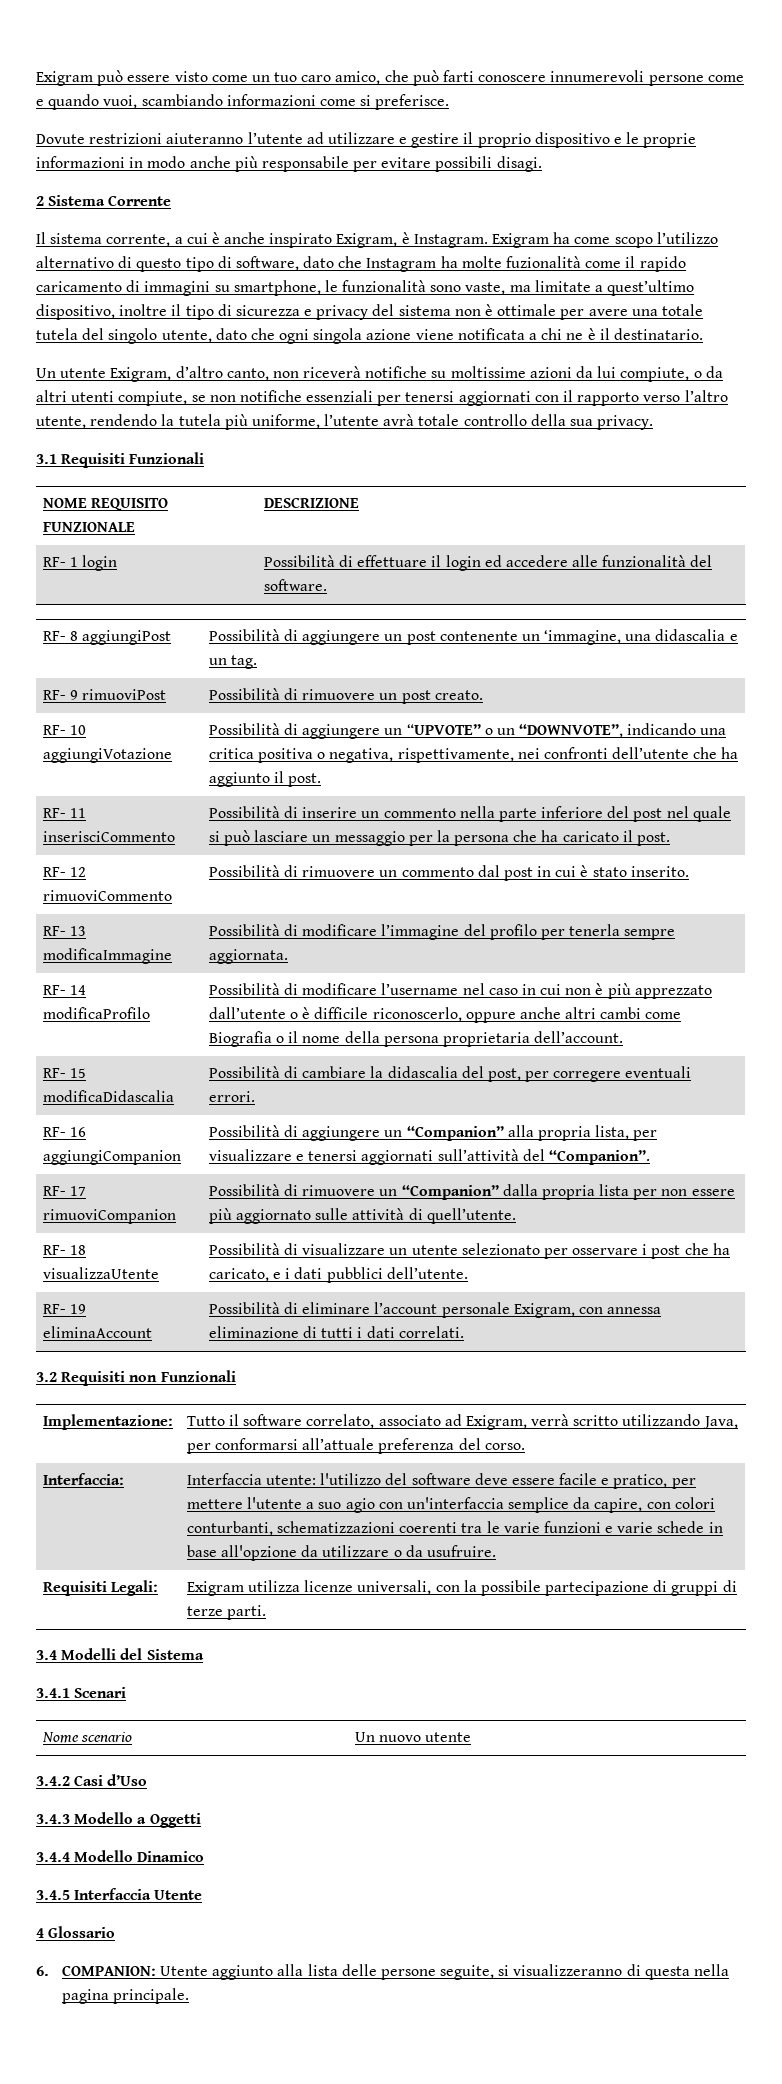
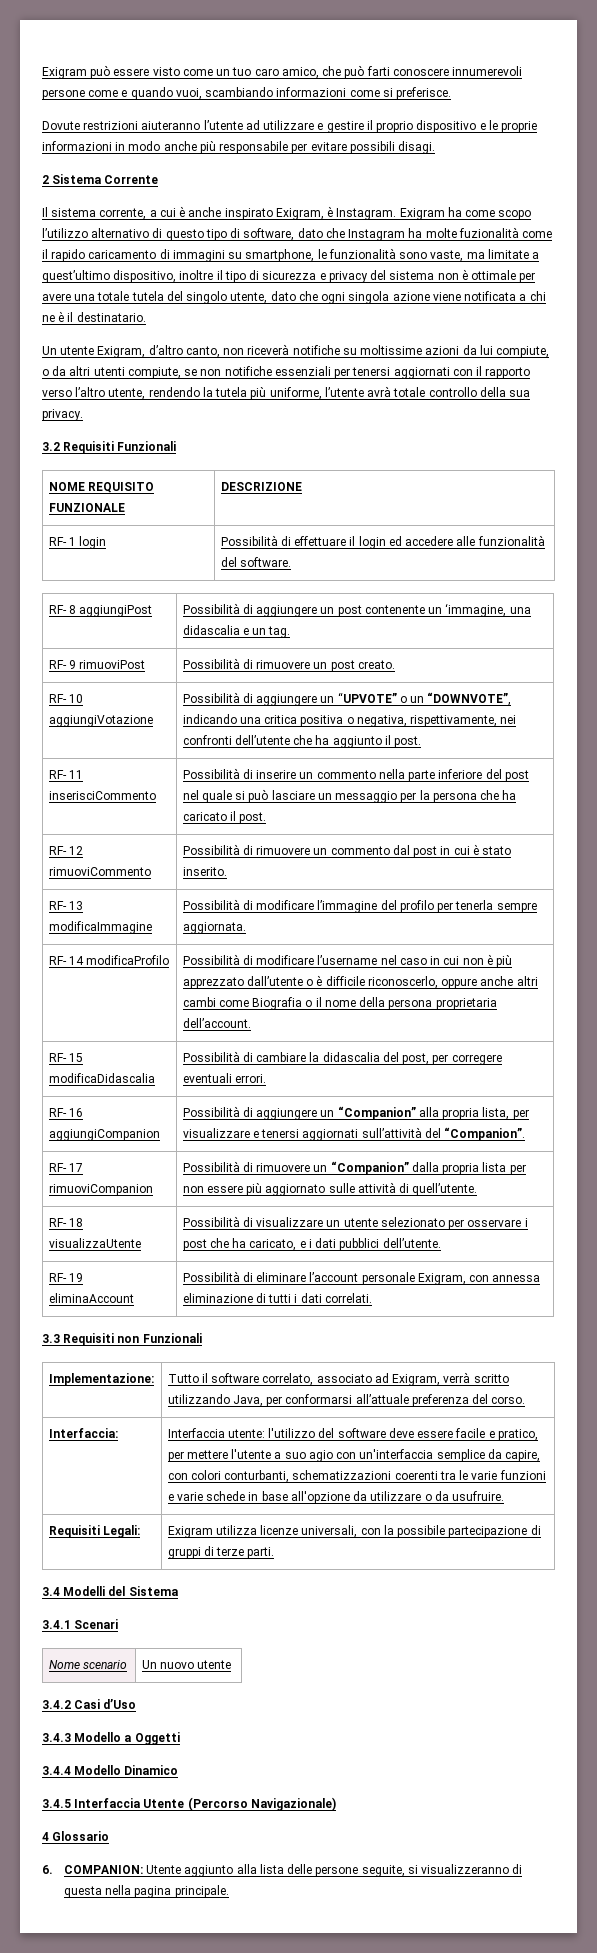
- 3.1 Requisiti Funzionali
+ 3.2 Requisiti Funzionali
- 3.2 Requisiti non Funzionali
+ 3.3 Requisiti non Funzionali
- 3.4.5 Interfaccia Utente
+ 3.4.5 Interfaccia Utente (Percorso Navigazionale)

